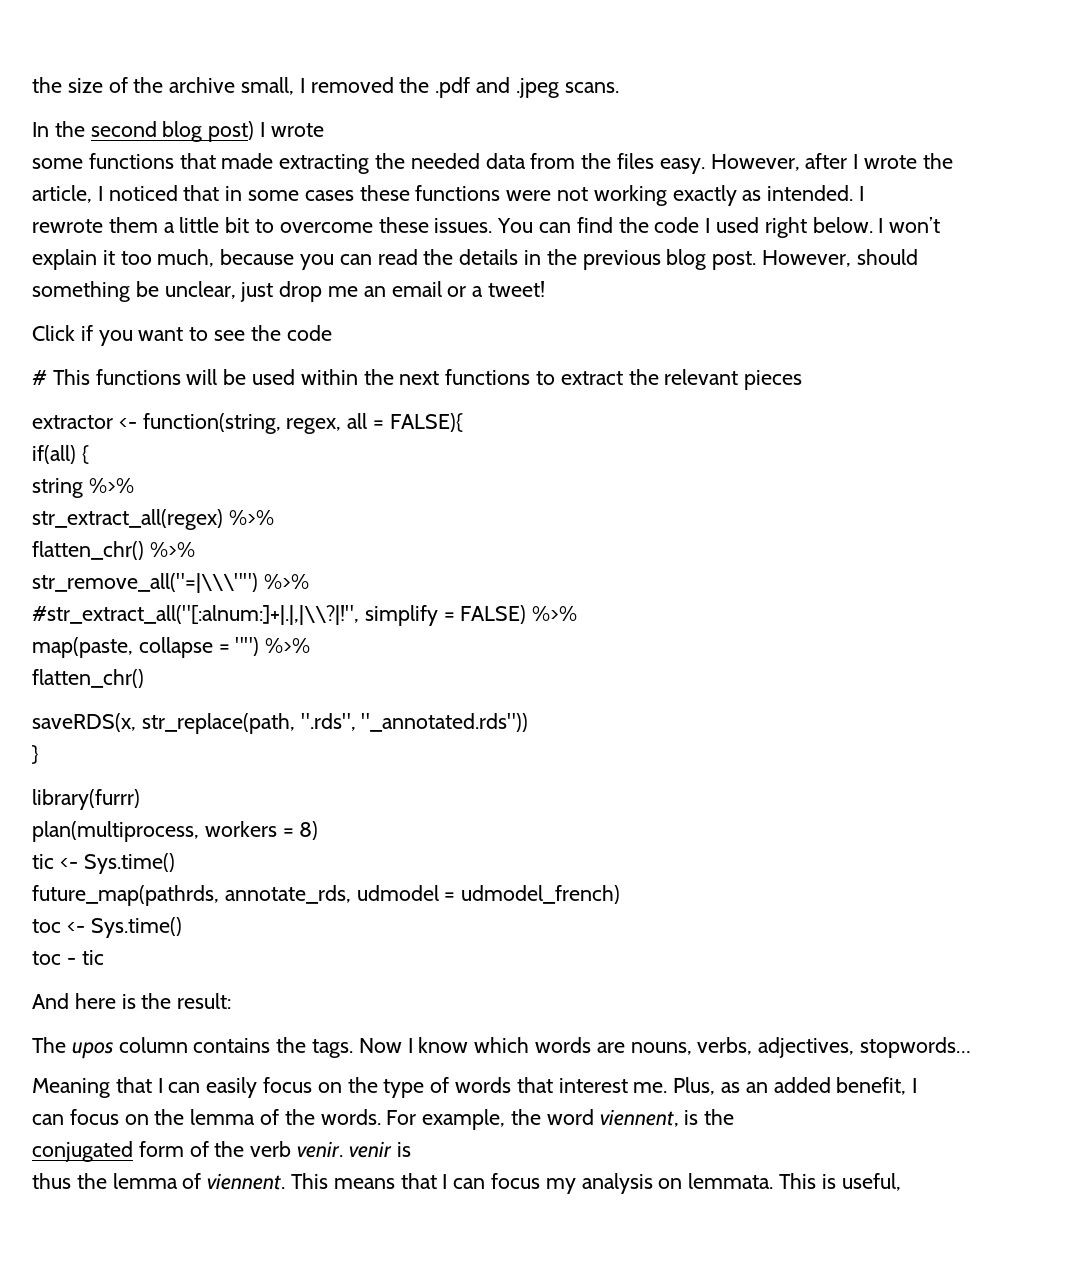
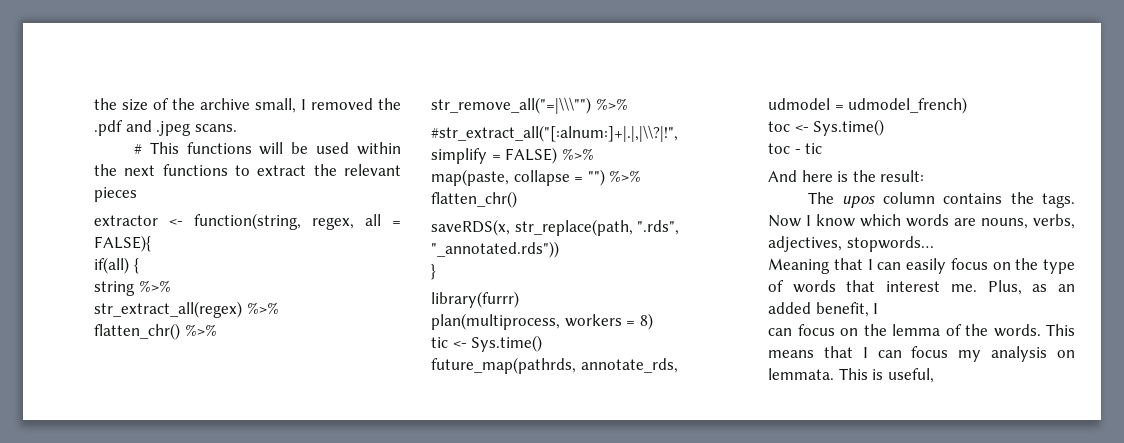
- In the second blog post) I wrote
- some functions that made extracting the needed data from the files easy. However, after I wrote the
- article, I noticed that in some cases these functions were not working exactly as intended. I
- rewrote them a little bit to overcome these issues. You can find the code I used right below. I won’t
- explain it too much, because you can read the details in the previous blog post. However, should
- something be unclear, just drop me an email or a tweet!
- Click if you want to see the code
- For example, the word viennent, is the
- conjugated form of the verb venir. venir is
- thus the lemma of viennent.

